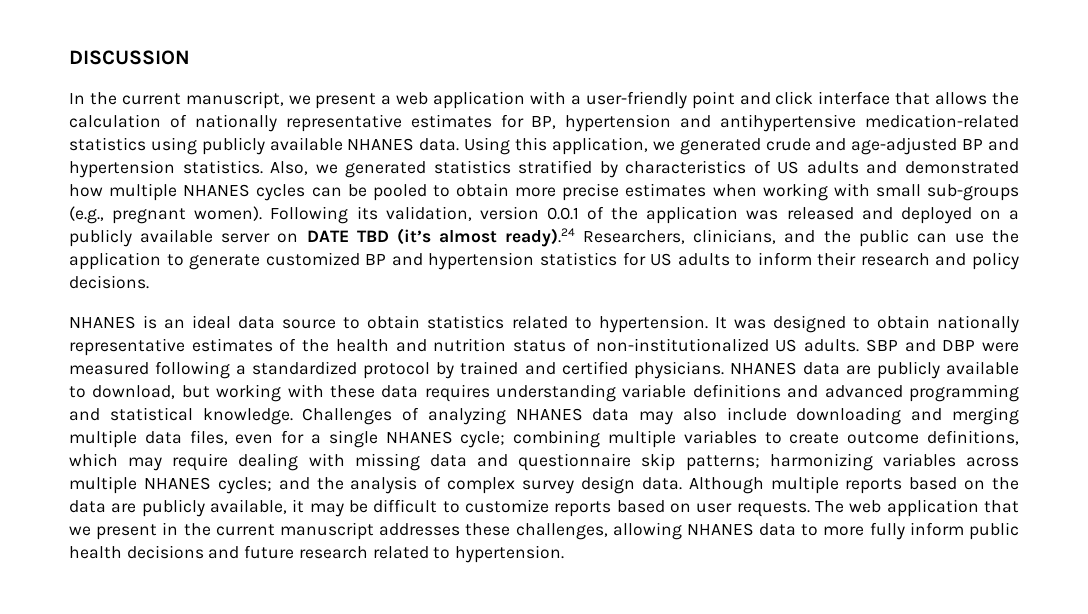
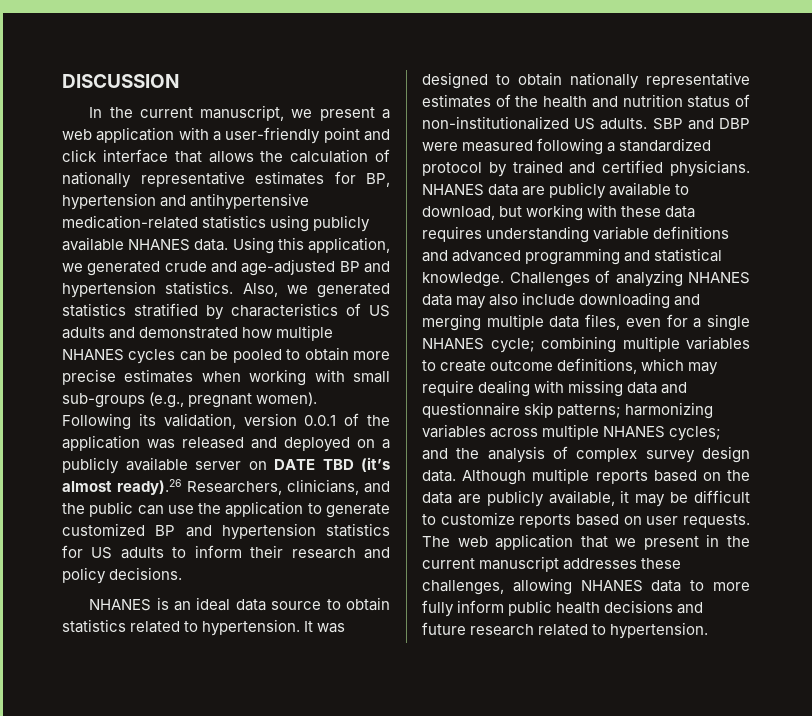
- Following its validation, version 0.0.1 of the application was released and deployed on a publicly available server on DATE TBD (it’s almost ready).24 Researchers, clinicians, and the public can use the application to generate customized BP and hypertension statistics for US adults to inform their research and policy decisions.
+ Following its validation, version 0.0.1 of the application was released and deployed on a publicly available server on DATE TBD (it’s almost ready).26 Researchers, clinicians, and the public can use the application to generate customized BP and hypertension statistics for US adults to inform their research and policy decisions.

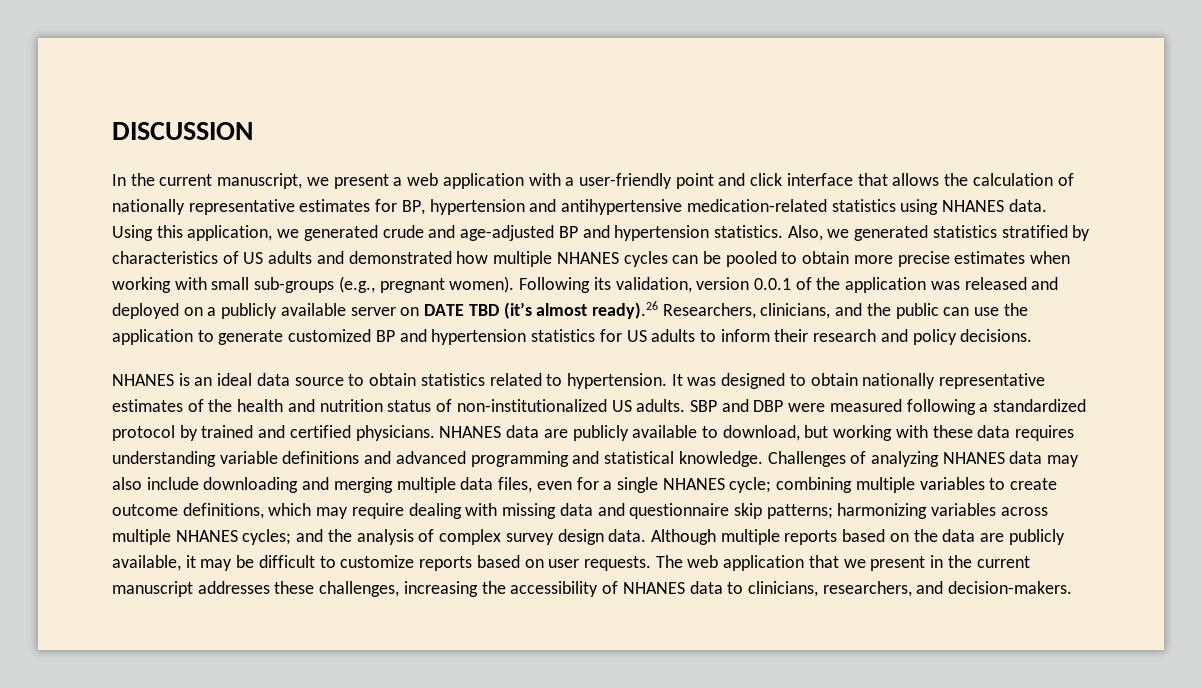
- In the current manuscript, we present a web application with a user-friendly point and click interface that allows the calculation of nationally representative estimates for BP, hypertension and antihypertensive medication-related statistics using publicly available NHANES data.
+ In the current manuscript, we present a web application with a user-friendly point and click interface that allows the calculation of nationally representative estimates for BP, hypertension and antihypertensive medication-related statistics using NHANES data.
- The web application that we present in the current manuscript addresses these challenges, allowing NHANES data to more fully inform public health decisions and future research related to hypertension.
+ The web application that we present in the current manuscript addresses these challenges, increasing the accessibility of NHANES data to clinicians, researchers, and decision-makers.

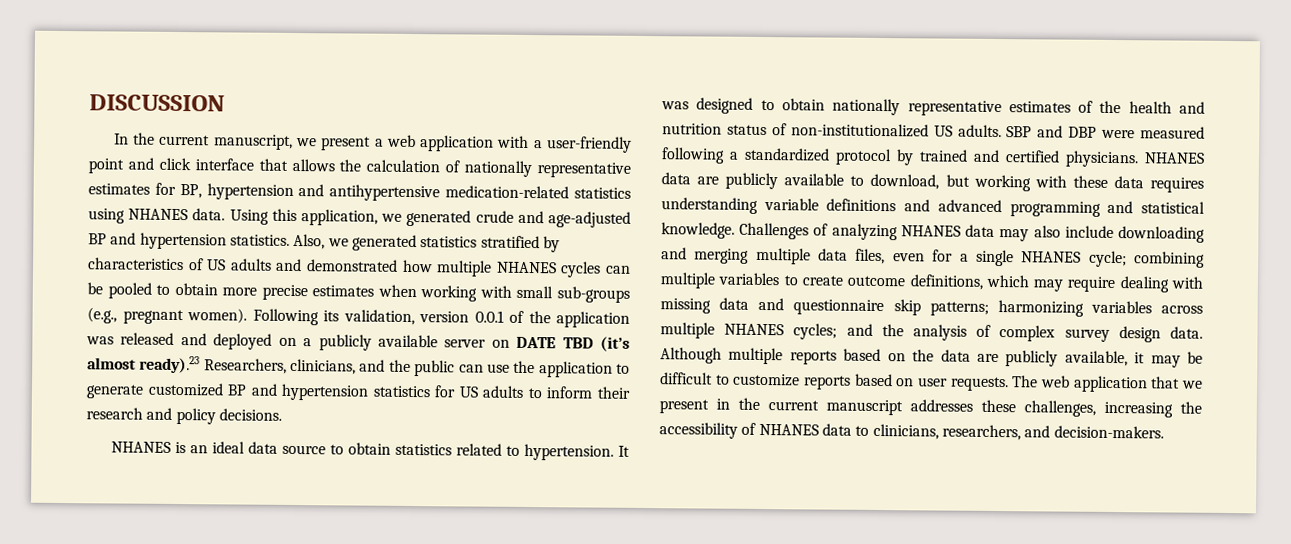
- Following its validation, version 0.0.1 of the application was released and deployed on a publicly available server on DATE TBD (it’s almost ready).26 Researchers, clinicians, and the public can use the application to generate customized BP and hypertension statistics for US adults to inform their research and policy decisions.
+ Following its validation, version 0.0.1 of the application was released and deployed on a publicly available server on DATE TBD (it’s almost ready).23 Researchers, clinicians, and the public can use the application to generate customized BP and hypertension statistics for US adults to inform their research and policy decisions.

